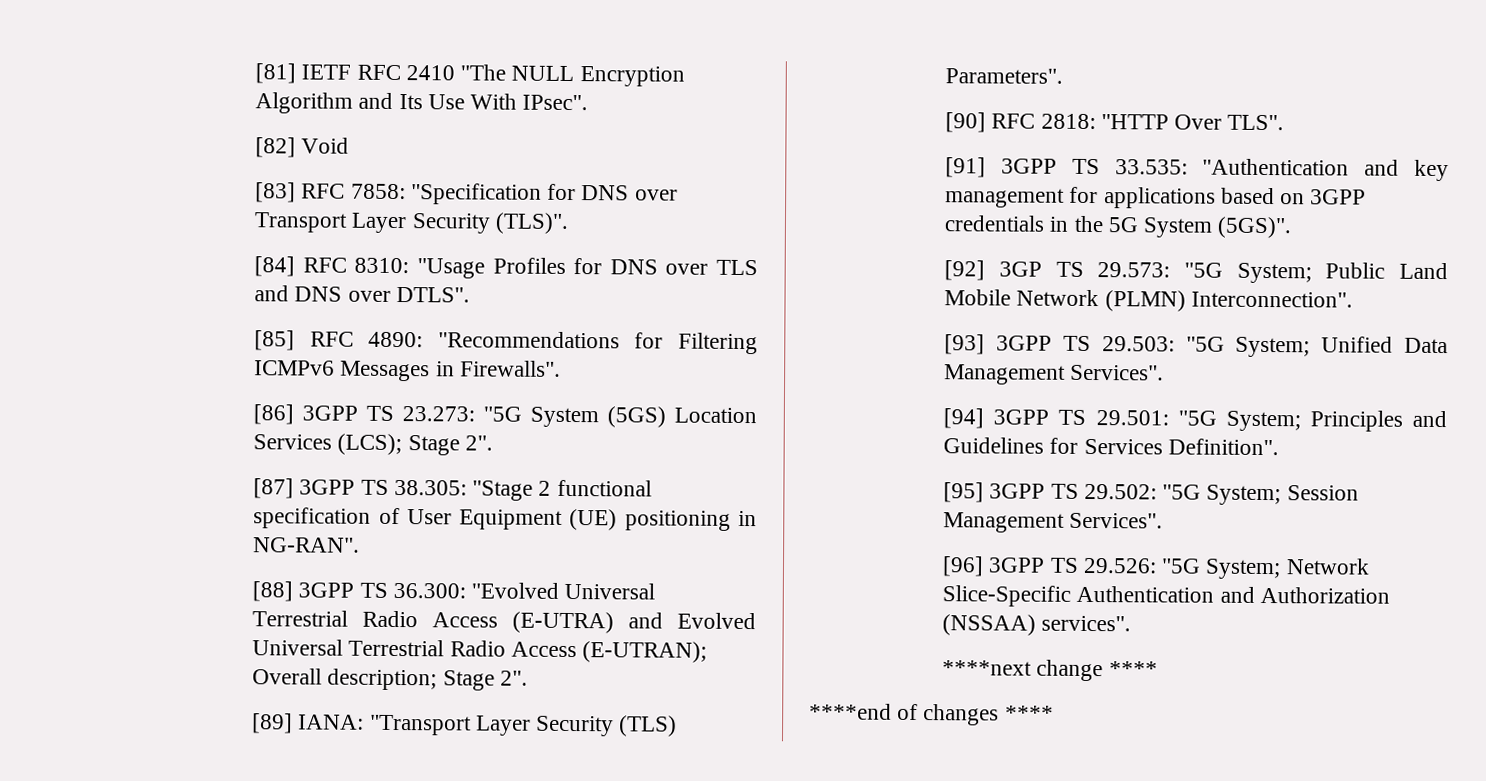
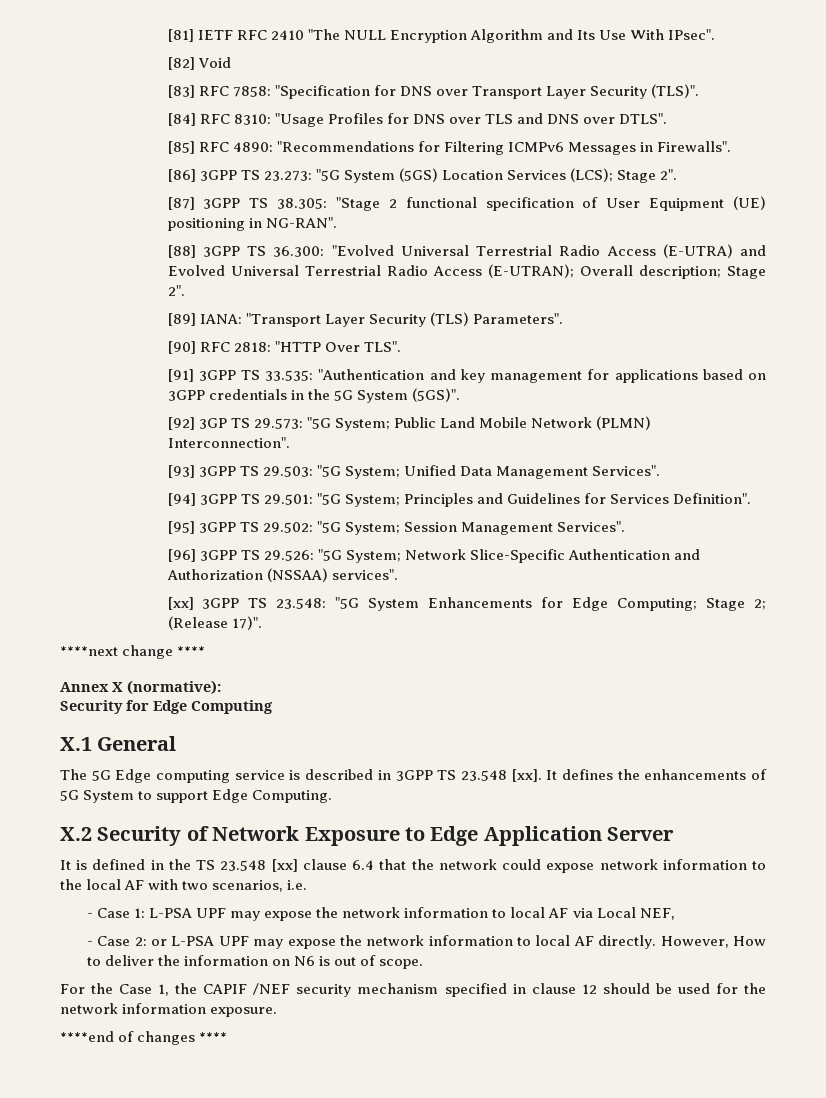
+ [xx] 3GPP TS 23.548: "5G System Enhancements for Edge Computing; Stage 2; (Release 17)".
  ****next change ****
+ Annex X (normative):
+ Security for Edge Computing
+ X.1 General
+ The 5G Edge computing service is described in 3GPP TS 23.548 [xx]. It defines the enhancements of 5G System to support Edge Computing.
+ X.2 Security of Network Exposure to Edge Application Server
+ It is defined in the TS 23.548 [xx] clause 6.4 that the network could expose network information to the local AF with two scenarios, i.e.
+ - Case 1: L-PSA UPF may expose the network information to local AF via Local NEF,
+ - Case 2: or L-PSA UPF may expose the network information to local AF directly. However, How to deliver the information on N6 is out of scope.
+ For the Case 1, the CAPIF /NEF security mechanism specified in clause 12 should be used for the network information exposure.

